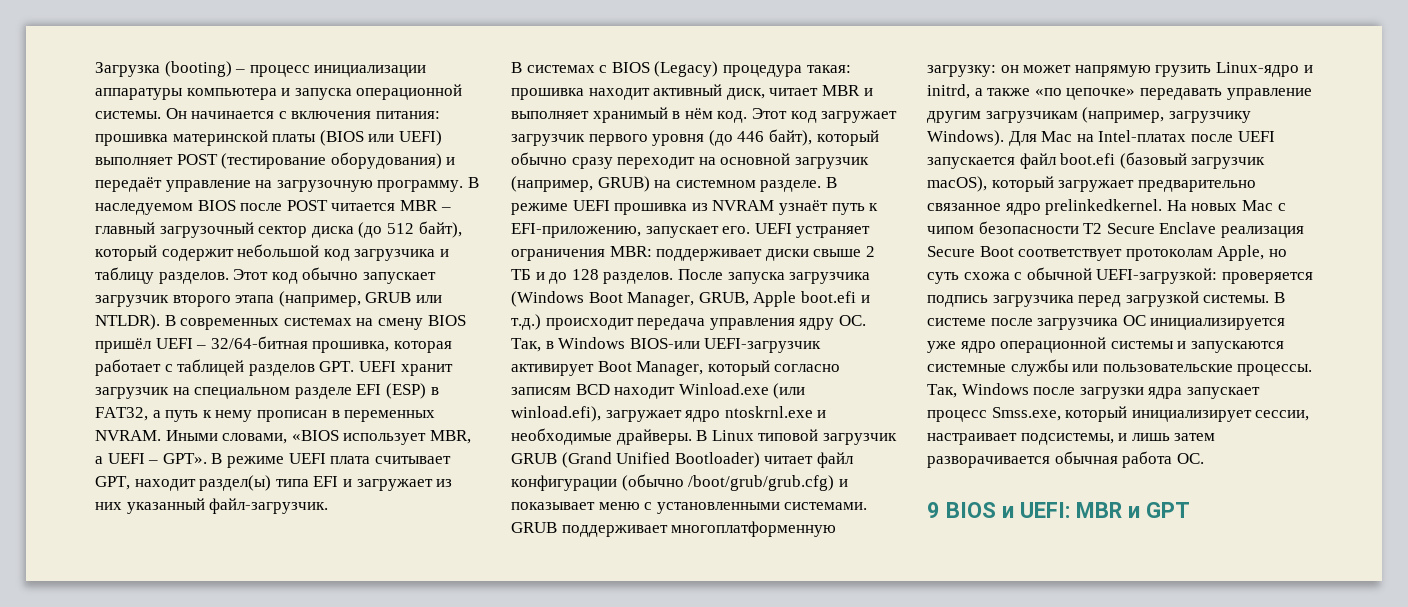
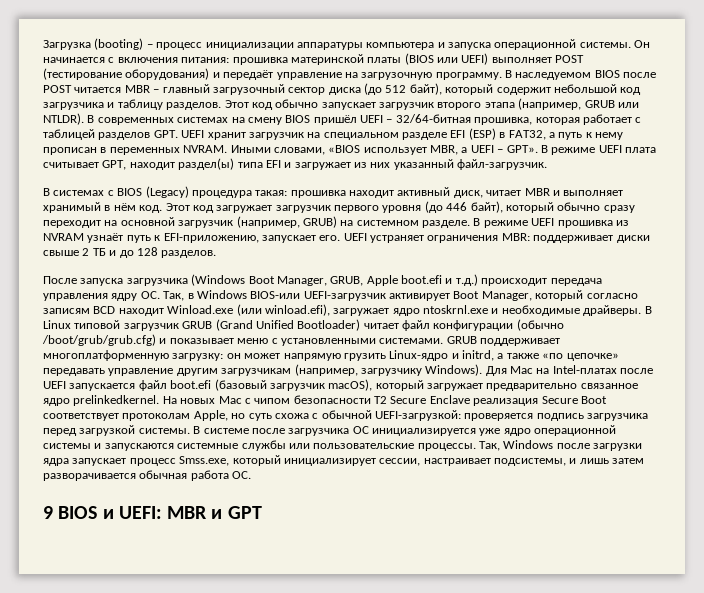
- UEFI устраняет ограничения MBR: поддерживает диски свыше 2 ТБ и до 128 разделов. После запуска загрузчика (Windows Boot Manager, GRUB, Apple boot.efi и т.д.) происходит передача управления ядру ОС. Так, в Windows BIOS-или UEFI-загрузчик активирует Boot Manager, который согласно записям BCD находит Winload.exe (или winload.efi), загружает ядро ntoskrnl.exe и необходимые драйверы.
+ UEFI устраняет ограничения MBR: поддерживает диски свыше 2 ТБ и до 128 разделов.
+ После запуска загрузчика (Windows Boot Manager, GRUB, Apple boot.efi и т.д.) происходит передача управления ядру ОС. Так, в Windows BIOS-или UEFI-загрузчик активирует Boot Manager, который согласно записям BCD находит Winload.exe (или winload.efi), загружает ядро ntoskrnl.exe и необходимые драйверы.

